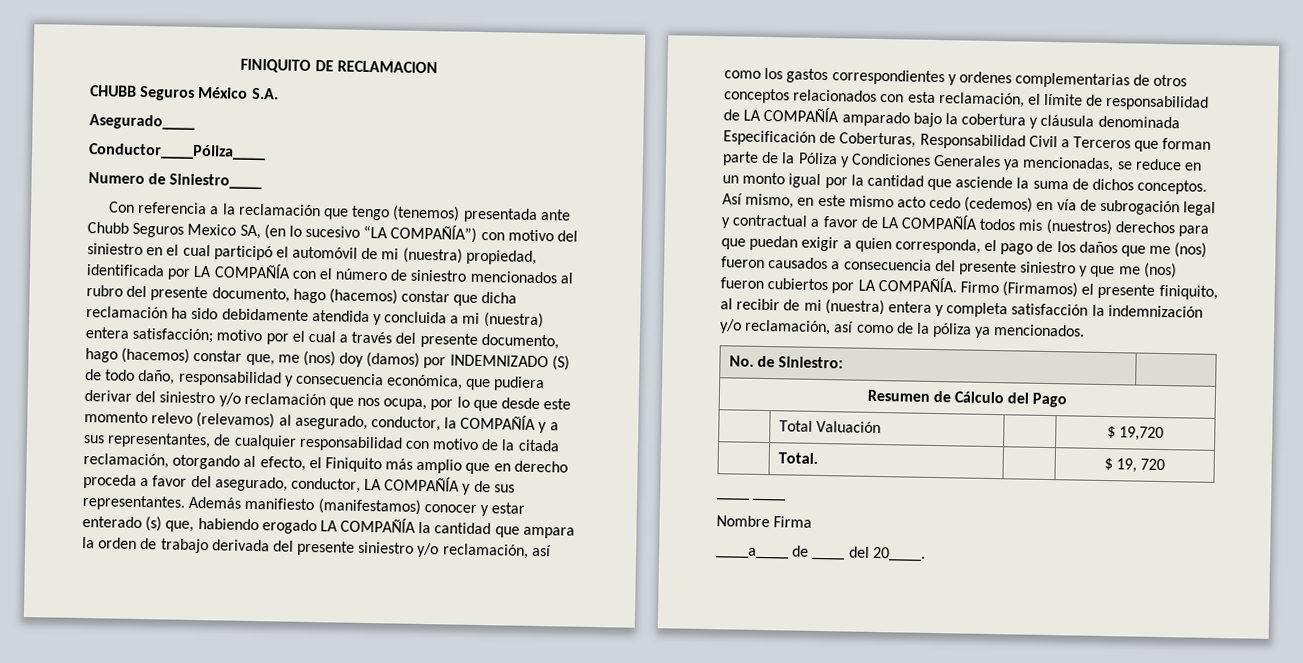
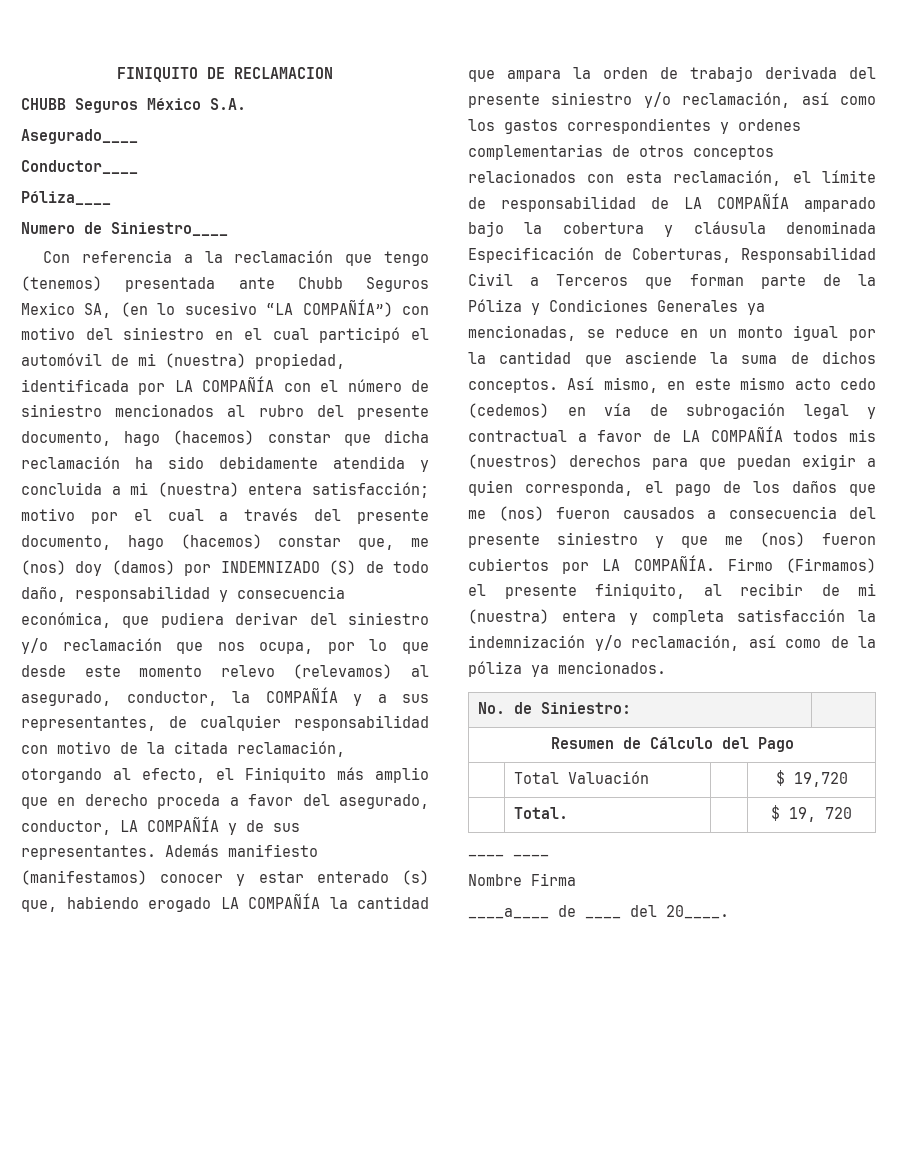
- Conductor____Póliza____
+ Conductor____
+ Póliza____

